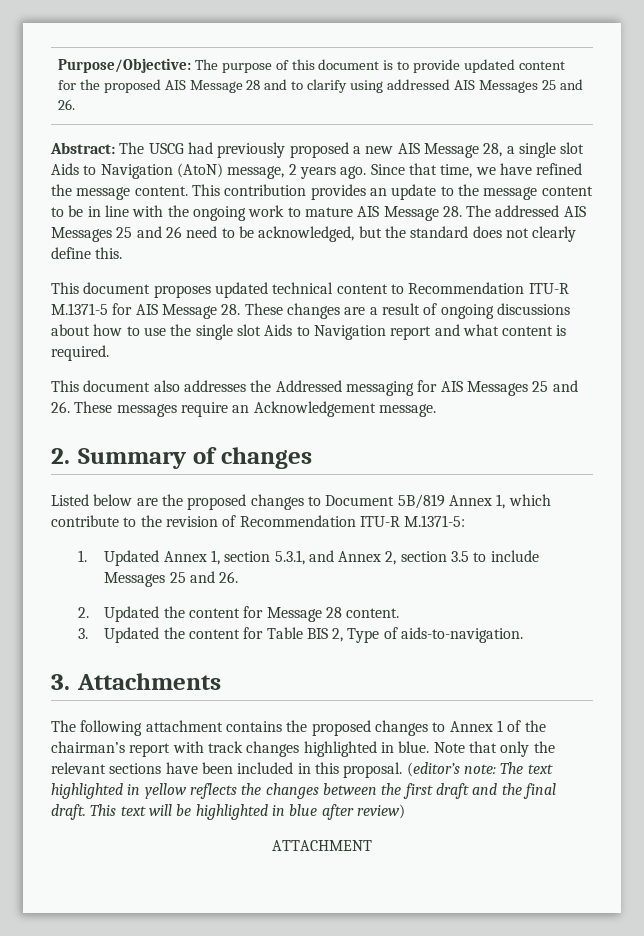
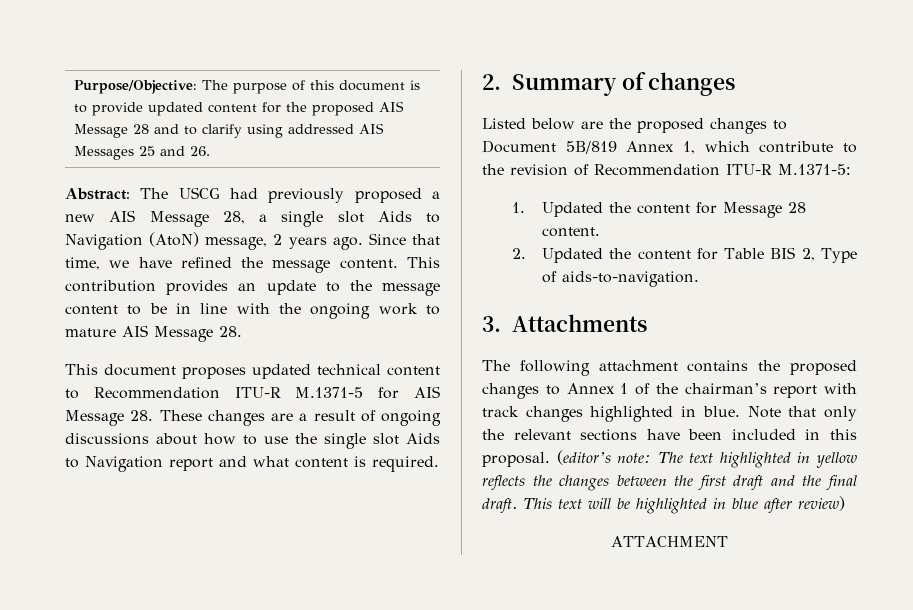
- This contribution provides an update to the message content to be in line with the ongoing work to mature AIS Message 28. The addressed AIS Messages 25 and 26 need to be acknowledged, but the standard does not clearly define this.
+ This contribution provides an update to the message content to be in line with the ongoing work to mature AIS Message 28.
- This document also addresses the Addressed messaging for AIS Messages 25 and 26. These messages require an Acknowledgement message.
- 1. Updated Annex 1, section 5.3.1, and Annex 2, section 3.5 to include Messages 25 and 26.
- 2. Updated the content for Message 28 content.
+ 1. Updated the content for Message 28 content.
- 3. Updated the content for Table BIS 2, Type of aids-to-navigation.
+ 2. Updated the content for Table BIS 2, Type of aids-to-navigation.

